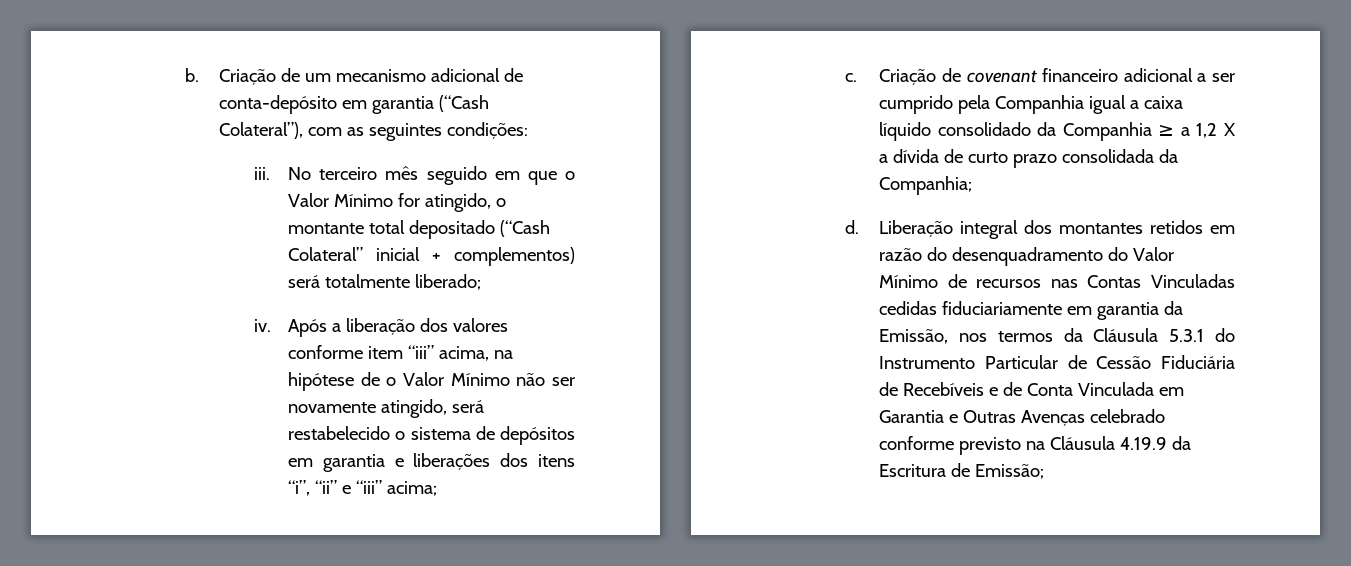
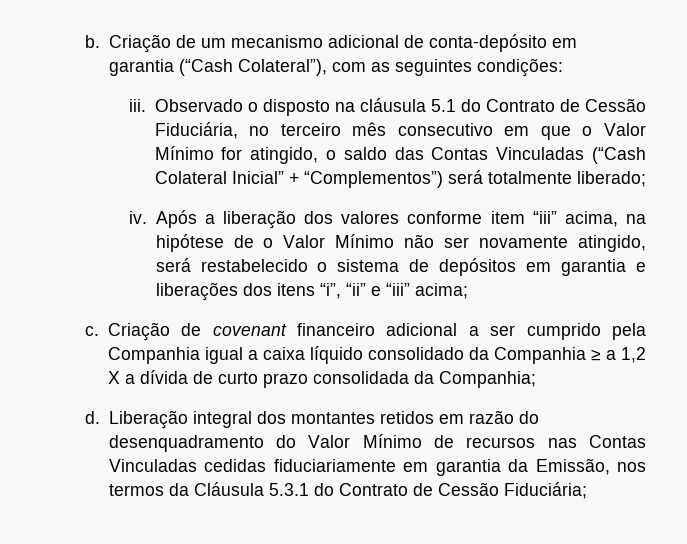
- No terceiro mês seguido em que o Valor Mínimo for atingido, o montante total depositado (“Cash Colateral” inicial + complementos) será totalmente liberado;
+ Observado o disposto na cláusula 5.1 do Contrato de Cessão Fiduciária, no terceiro mês consecutivo em que o Valor Mínimo for atingido, o saldo das Contas Vinculadas (“Cash Colateral Inicial” + “Complementos”) será totalmente liberado;
- Liberação integral dos montantes retidos em razão do desenquadramento do Valor Mínimo de recursos nas Contas Vinculadas cedidas fiduciariamente em garantia da Emissão, nos termos da Cláusula 5.3.1 do Instrumento Particular de Cessão Fiduciária de Recebíveis e de Conta Vinculada em Garantia e Outras Avenças celebrado conforme previsto na Cláusula 4.19.9 da Escritura de Emissão;
+ Liberação integral dos montantes retidos em razão do desenquadramento do Valor Mínimo de recursos nas Contas Vinculadas cedidas fiduciariamente em garantia da Emissão, nos termos da Cláusula 5.3.1 do Contrato de Cessão Fiduciária;

